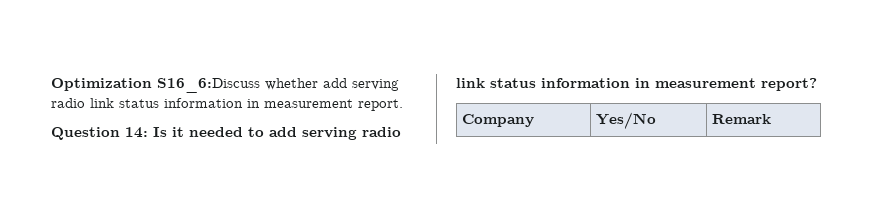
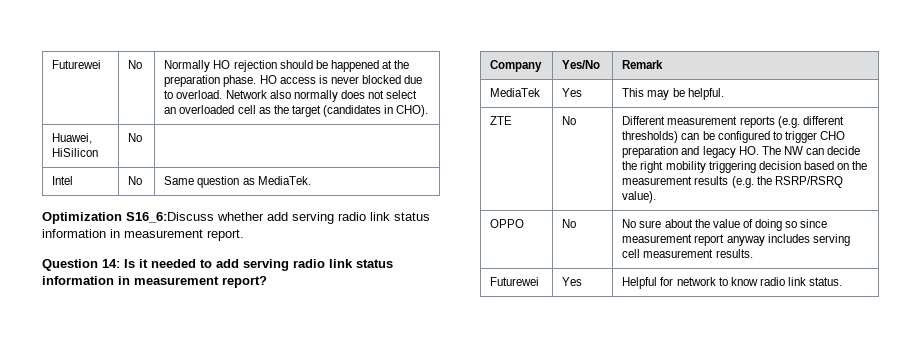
+ Futurewei | No | Normally HO rejection should be happened at the preparation phase. HO access is never blocked due to overload. Network also normally does not select an overloaded cell as the target (candidates in CHO).
+ Huawei, HiSilicon | No |
+ Intel | No | Same question as MediaTek.
+ MediaTek | Yes | This may be helpful.
+ ZTE | No | Different measurement reports (e.g. different thresholds) can be configured to trigger CHO preparation and legacy HO. The NW can decide the right mobility triggering decision based on the measurement results (e.g. the RSRP/RSRQ value).
+ OPPO | No | No sure about the value of doing so since measurement report anyway includes serving cell measurement results.
+ Futurewei | Yes | Helpful for network to know radio link status.

